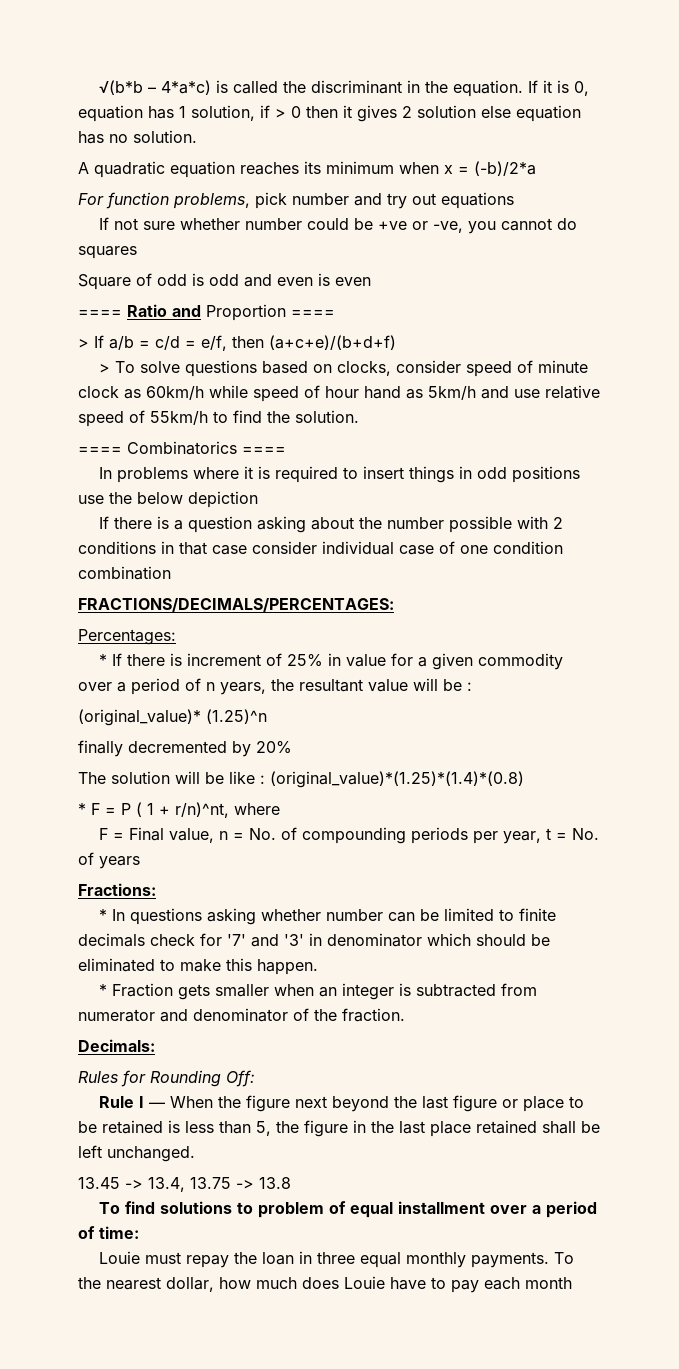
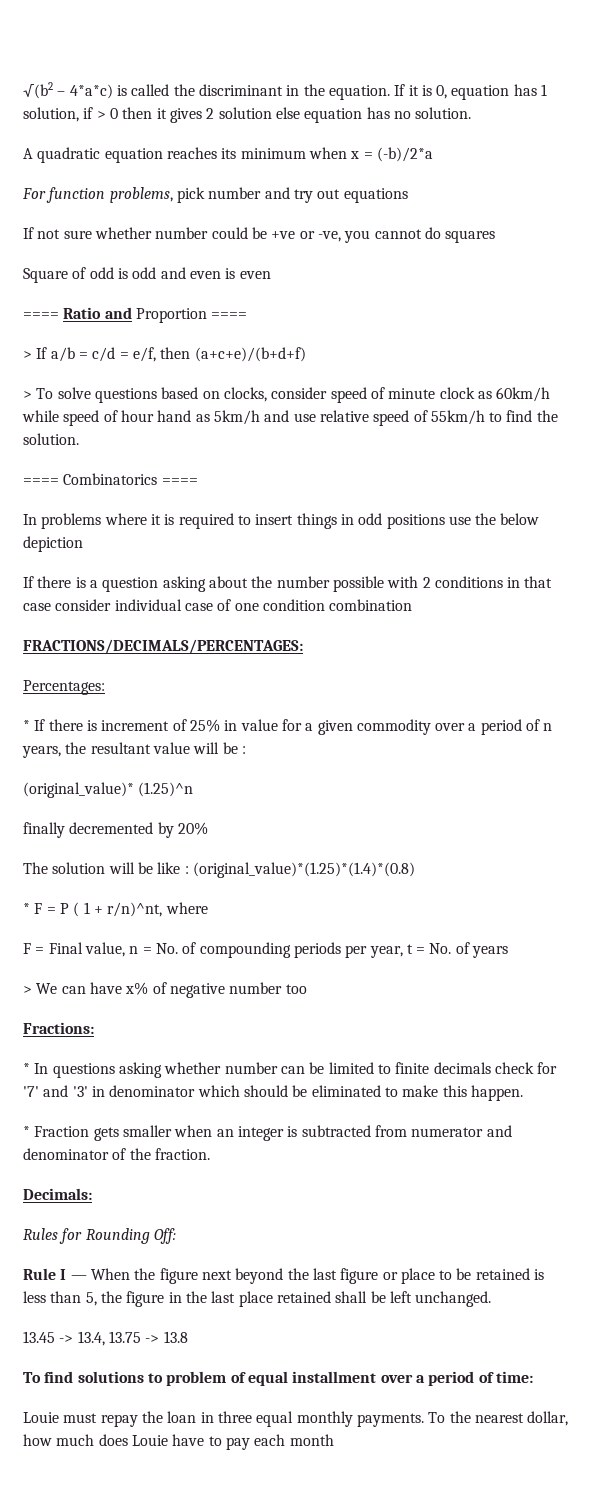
- √(b*b – 4*a*c) is called the discriminant in the equation.
+ √(b2 – 4*a*c) is called the discriminant in the equation.
+ > We can have x% of negative number too

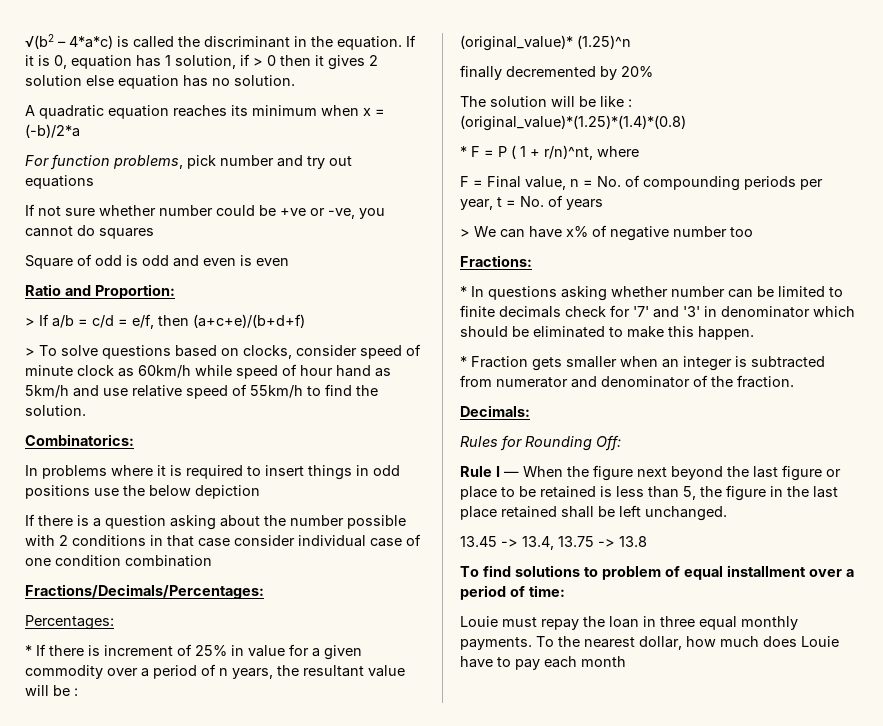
- ==== Ratio and Proportion ====
+ Ratio and Proportion:
- ==== Combinatorics ====
+ Combinatorics:
- FRACTIONS/DECIMALS/PERCENTAGES:
+ Fractions/Decimals/Percentages:

